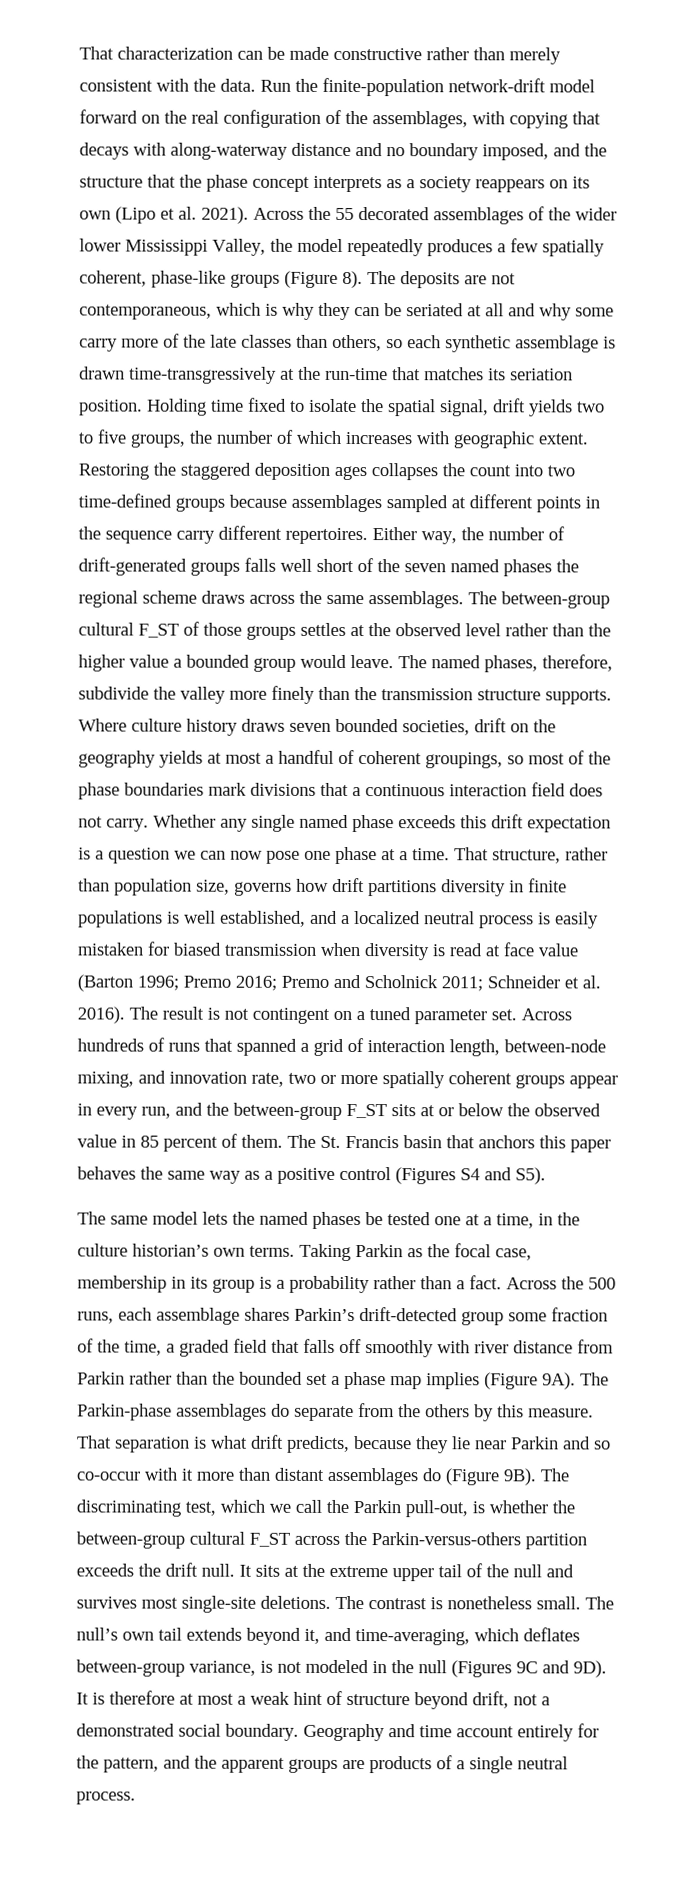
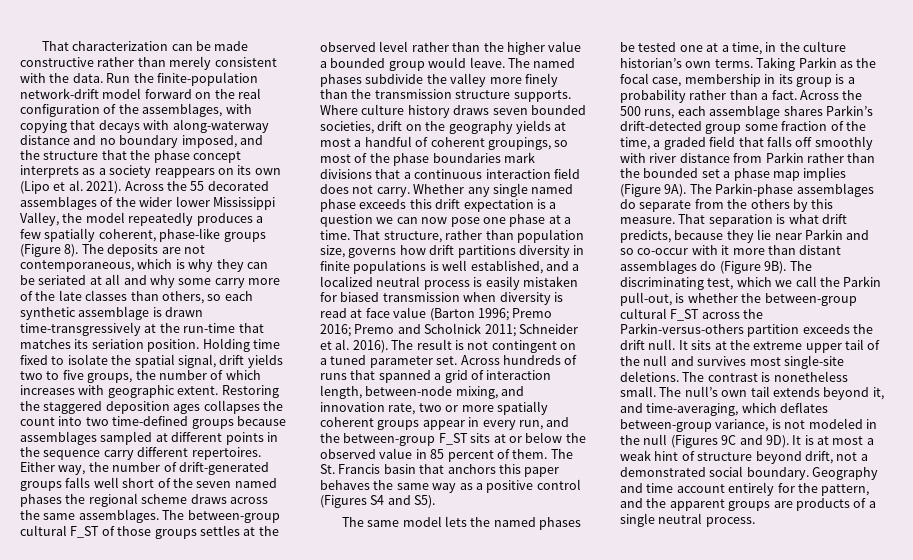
- The named phases, therefore, subdivide the valley more finely than the transmission structure supports.
+ The named phases subdivide the valley more finely than the transmission structure supports.
- It is therefore at most a weak hint of structure beyond drift, not a demonstrated social boundary.
+ It is at most a weak hint of structure beyond drift, not a demonstrated social boundary.

